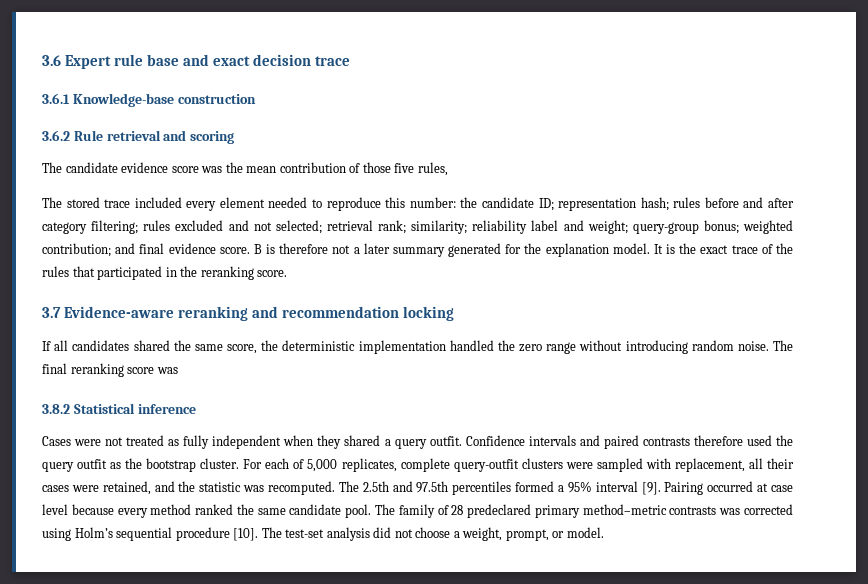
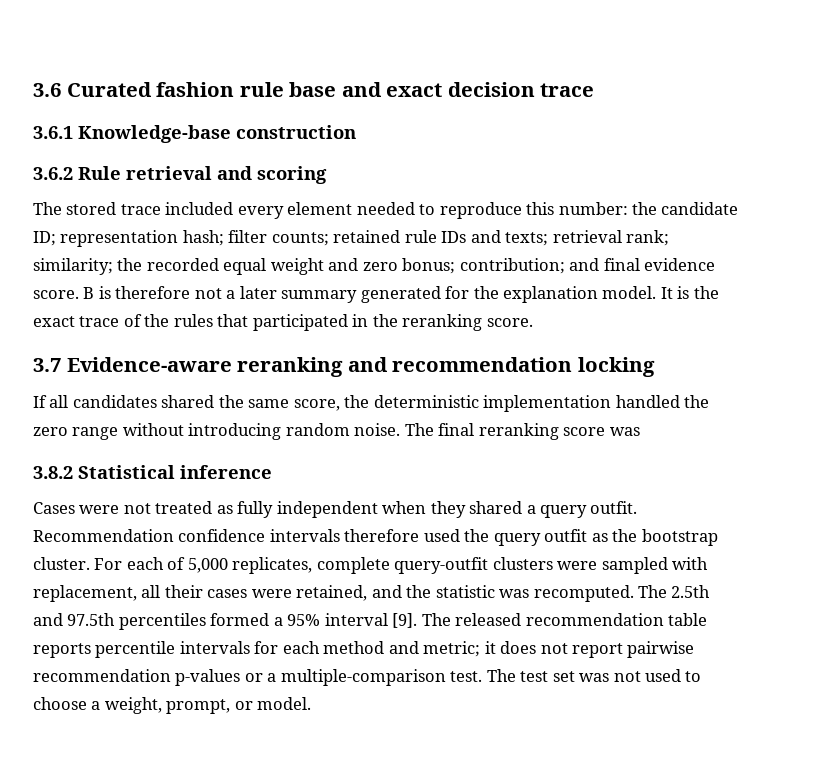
- 3.6 Expert rule base and exact decision trace
+ 3.6 Curated fashion rule base and exact decision trace
- The candidate evidence score was the mean contribution of those five rules,
- The stored trace included every element needed to reproduce this number: the candidate ID; representation hash; rules before and after category filtering; rules excluded and not selected; retrieval rank; similarity; reliability label and weight; query-group bonus; weighted contribution; and final evidence score.
+ The stored trace included every element needed to reproduce this number: the candidate ID; representation hash; filter counts; retained rule IDs and texts; retrieval rank; similarity; the recorded equal weight and zero bonus; contribution; and final evidence score.
- Confidence intervals and paired contrasts therefore used the query outfit as the bootstrap cluster.
+ Recommendation confidence intervals therefore used the query outfit as the bootstrap cluster.
- Pairing occurred at case level because every method ranked the same candidate pool. The family of 28 predeclared primary method–metric contrasts was corrected using Holm’s sequential procedure [10]. The test-set analysis did not choose a weight, prompt, or model.
+ The released recommendation table reports percentile intervals for each method and metric; it does not report pairwise recommendation p-values or a multiple-comparison test. The test set was not used to choose a weight, prompt, or model.

